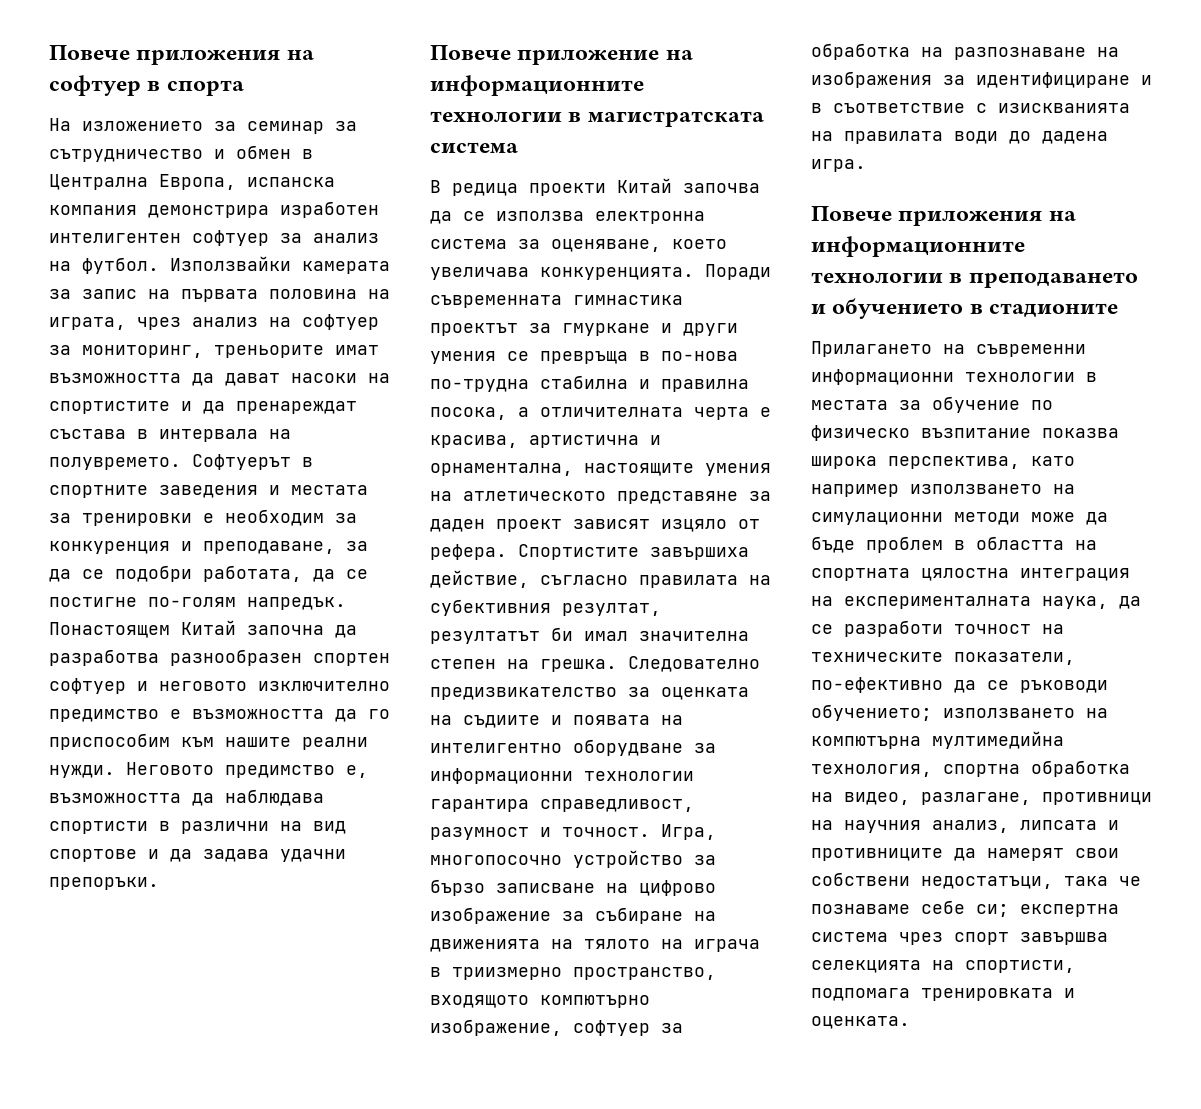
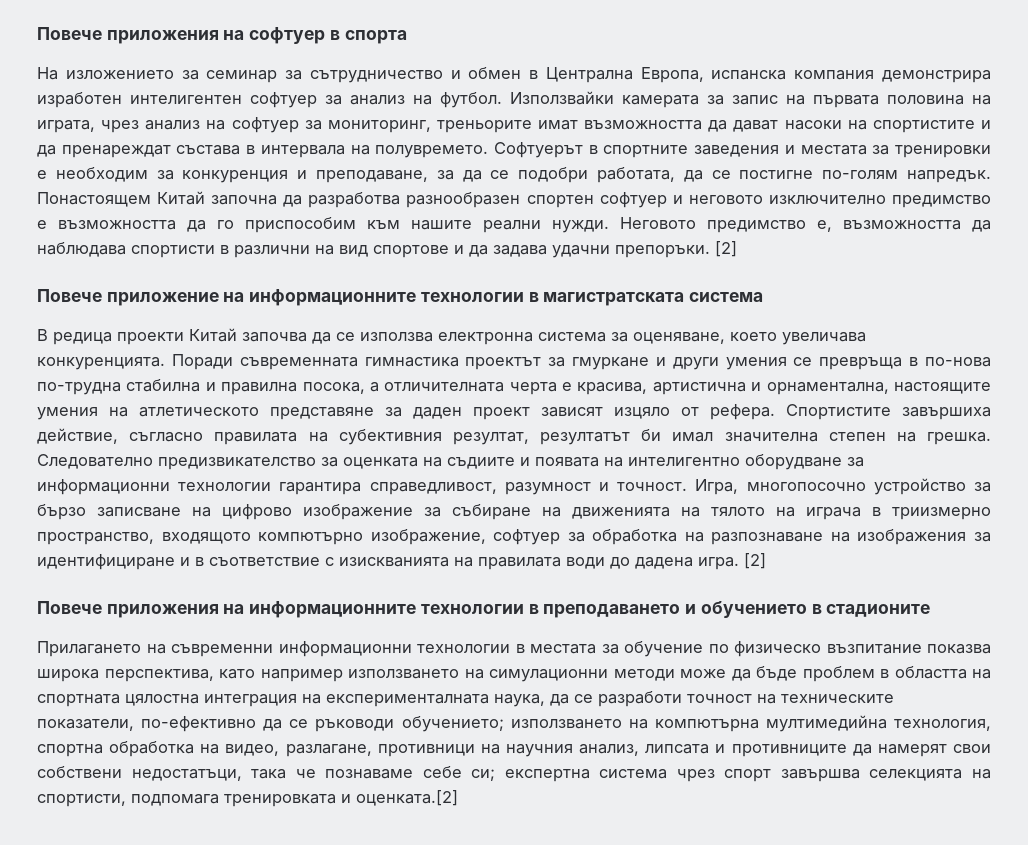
- Неговото предимство е, възможността да наблюдава спортисти в различни на вид спортове и да задава удачни препоръки.
+ Неговото предимство е, възможността да наблюдава спортисти в различни на вид спортове и да задава удачни препоръки. [2]
- Игра, многопосочно устройство за бързо записване на цифрово изображение за събиране на движенията на тялото на играча в триизмерно пространство, входящото компютърно изображение, софтуер за обработка на разпознаване на изображения за идентифициране и в съответствие с изискванията на правилата води до дадена игра.
+ Игра, многопосочно устройство за бързо записване на цифрово изображение за събиране на движенията на тялото на играча в триизмерно пространство, входящото компютърно изображение, софтуер за обработка на разпознаване на изображения за идентифициране и в съответствие с изискванията на правилата води до дадена игра. [2]
- експертна система чрез спорт завършва селекцията на спортисти, подпомага тренировката и оценката.
+ експертна система чрез спорт завършва селекцията на спортисти, подпомага тренировката и оценката.[2]

